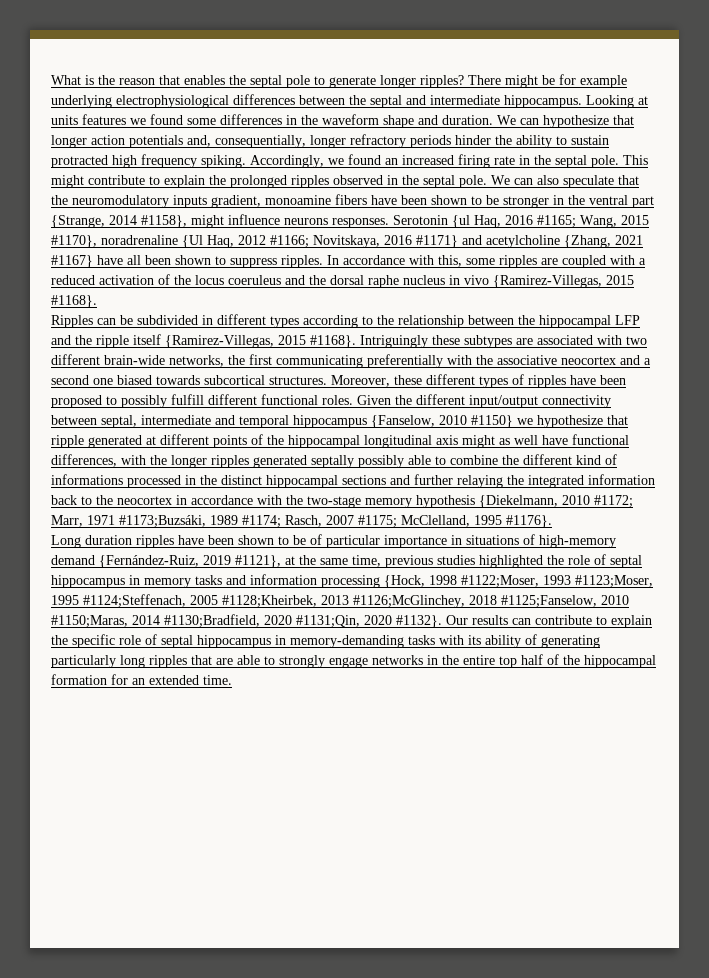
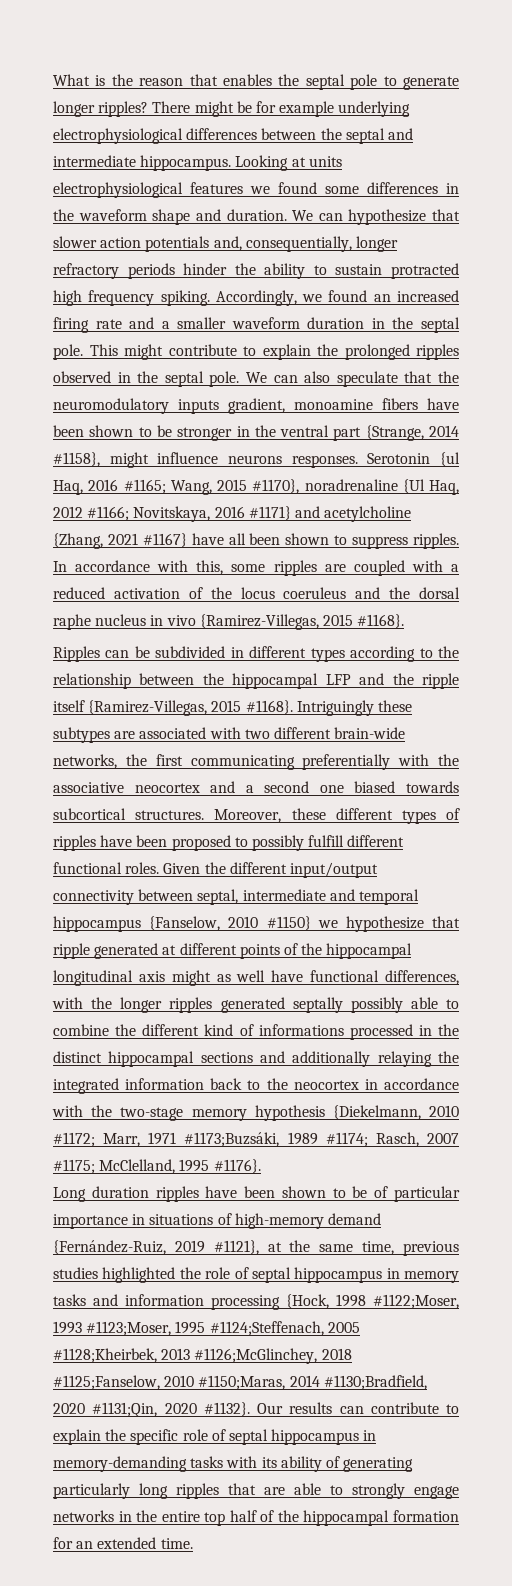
- Looking at units features we found some differences in the waveform shape and duration.
+ Looking at units electrophysiological features we found some differences in the waveform shape and duration.
- We can hypothesize that longer action potentials and, consequentially, longer refractory periods hinder the ability to sustain protracted high frequency spiking.
+ We can hypothesize that slower action potentials and, consequentially, longer refractory periods hinder the ability to sustain protracted high frequency spiking.
- Accordingly, we found an increased firing rate in the septal pole.
+ Accordingly, we found an increased firing rate and a smaller waveform duration in the septal pole.
- Given the different input/output connectivity between septal, intermediate and temporal hippocampus {Fanselow, 2010 #1150} we hypothesize that ripple generated at different points of the hippocampal longitudinal axis might as well have functional differences, with the longer ripples generated septally possibly able to combine the different kind of informations processed in the distinct hippocampal sections and further relaying the integrated information back to the neocortex in accordance with the two-stage memory hypothesis {Diekelmann, 2010 #1172;
+ Given the different input/output connectivity between septal, intermediate and temporal hippocampus {Fanselow, 2010 #1150} we hypothesize that ripple generated at different points of the hippocampal longitudinal axis might as well have functional differences, with the longer ripples generated septally possibly able to combine the different kind of informations processed in the distinct hippocampal sections and additionally relaying the integrated information back to the neocortex in accordance with the two-stage memory hypothesis {Diekelmann, 2010 #1172;

